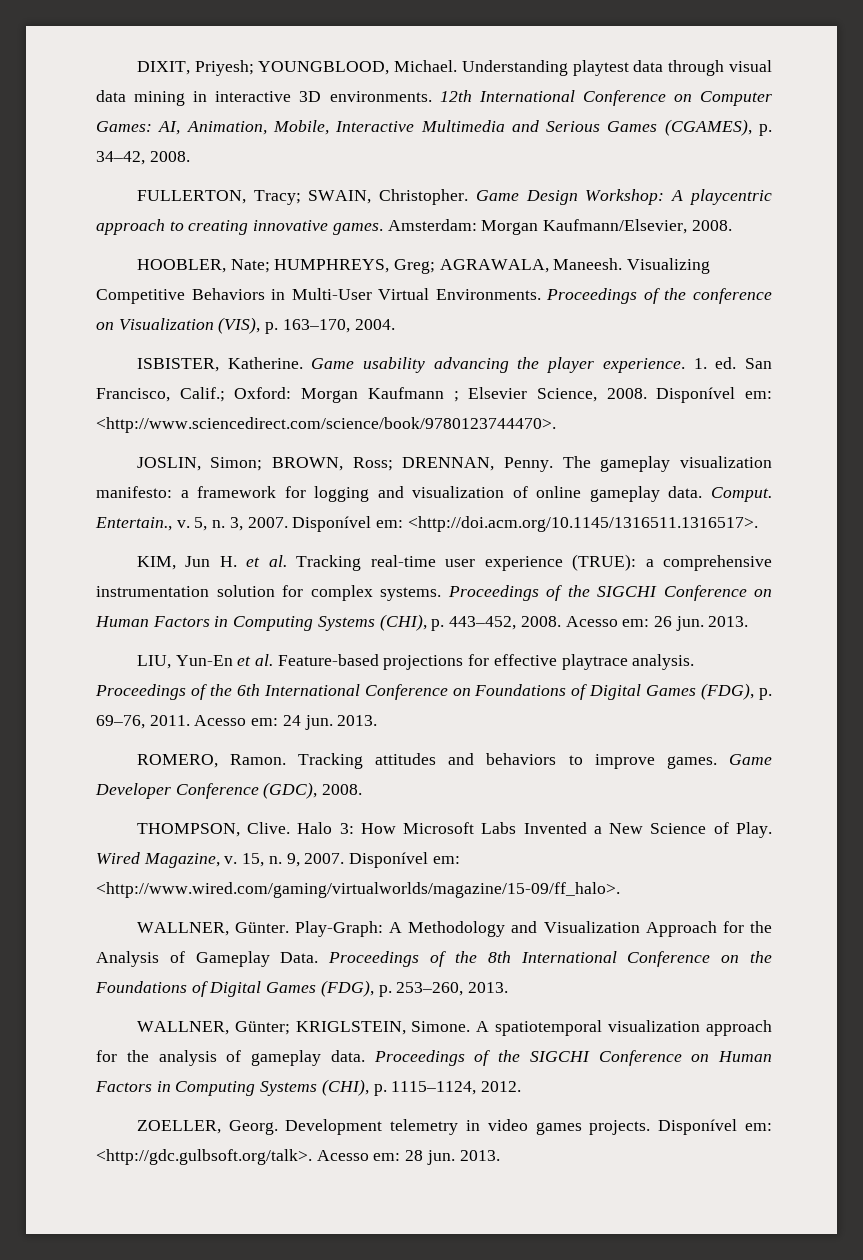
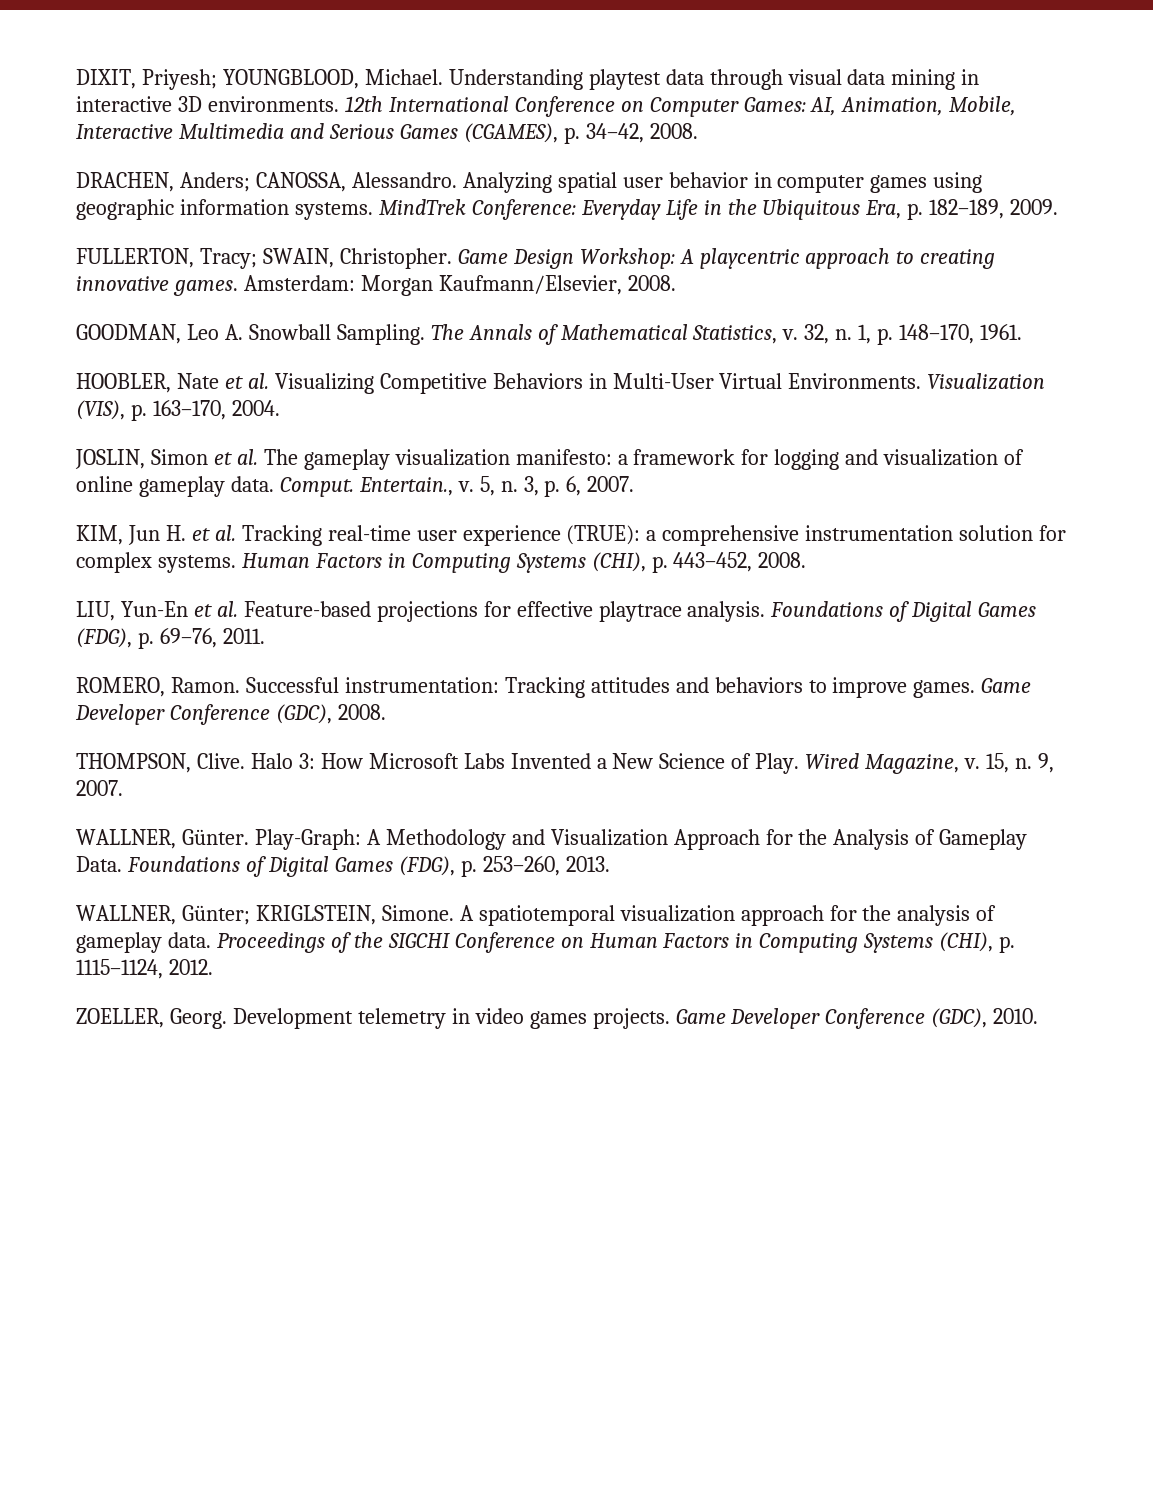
+ DRACHEN, Anders; CANOSSA, Alessandro. Analyzing spatial user behavior in computer games using geographic information systems. MindTrek Conference: Everyday Life in the Ubiquitous Era, p. 182–189, 2009.
- HOOBLER, Nate; HUMPHREYS, Greg; AGRAWALA, Maneesh. Visualizing Competitive Behaviors in Multi-User Virtual Environments.
+ GOODMAN, Leo A. Snowball Sampling. The Annals of Mathematical Statistics, v. 32, n. 1, p. 148–170, 1961.
+ HOOBLER, Nate et al. Visualizing Competitive Behaviors in Multi-User Virtual Environments.
- Proceedings of the conference on Visualization (VIS), p. 163–170, 2004.
+ Visualization (VIS), p. 163–170, 2004.
- ISBISTER, Katherine. Game usability advancing the player experience. 1. ed. San Francisco, Calif.; Oxford: Morgan Kaufmann ; Elsevier Science, 2008. Disponível em: <http://www.sciencedirect.com/science/book/9780123744470>.
- JOSLIN, Simon; BROWN, Ross; DRENNAN, Penny. The gameplay visualization manifesto: a framework for logging and visualization of online gameplay data.
+ JOSLIN, Simon et al. The gameplay visualization manifesto: a framework for logging and visualization of online gameplay data.
- 3, 2007. Disponível em: <http://doi.acm.org/10.1145/1316511.1316517>.
+ 3, p. 6, 2007.
- Proceedings of the SIGCHI Conference on Human Factors in Computing Systems (CHI), p. 443–452, 2008. Acesso em: 26 jun. 2013.
+ Human Factors in Computing Systems (CHI), p. 443–452, 2008.
- Proceedings of the 6th International Conference on Foundations of Digital Games (FDG), p. 69–76, 2011. Acesso em: 24 jun. 2013.
+ Foundations of Digital Games (FDG), p. 69–76, 2011.
- Tracking attitudes and behaviors to improve games.
+ Successful instrumentation: Tracking attitudes and behaviors to improve games.
- Disponível em: <http://www.wired.com/gaming/virtualworlds/magazine/15-09/ff_halo>.
- Proceedings of the 8th International Conference on the Foundations of Digital Games (FDG), p. 253–260, 2013.
+ Foundations of Digital Games (FDG), p. 253–260, 2013.
- Disponível em: <http://gdc.gulbsoft.org/talk>. Acesso em: 28 jun. 2013.
+ Game Developer Conference (GDC), 2010.

